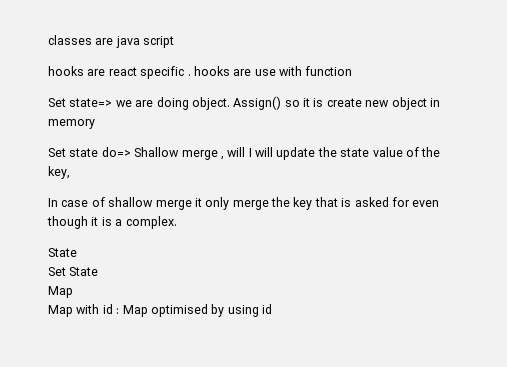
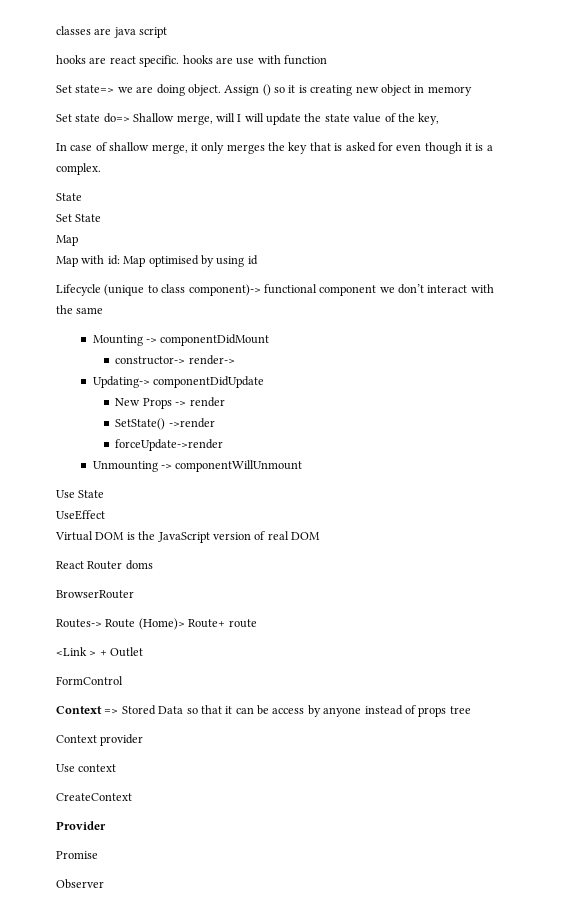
- hooks are react specific . hooks are use with function
+ hooks are react specific. hooks are use with function
- Assign() so it is create new object in memory
+ Assign () so it is creating new object in memory
- Set state do=> Shallow merge , will I will update the state value of the key,
+ Set state do=> Shallow merge, will I will update the state value of the key,
- In case of shallow merge it only merge the key that is asked for even though it is a complex.
+ In case of shallow merge, it only merges the key that is asked for even though it is a complex.
- Map with id : Map optimised by using id
+ Map with id: Map optimised by using id
+ Lifecycle (unique to class component)-> functional component we don’t interact with the same
+ Mounting -> componentDidMount
+ constructor-> render->
+ Updating-> componentDidUpdate
+ New Props -> render
+ SetState() ->render
+ forceUpdate->render
+ Unmounting -> componentWillUnmount
+ Use State
+ UseEffect
+ Virtual DOM is the JavaScript version of real DOM
+ React Router doms
+ BrowserRouter
+ Routes-> Route (Home)> Route+ route
+ <Link > + Outlet
+ FormControl
+ Context => Stored Data so that it can be access by anyone instead of props tree
+ Context provider
+ Use context
+ CreateContext
+ Provider
+ Promise
+ Observer

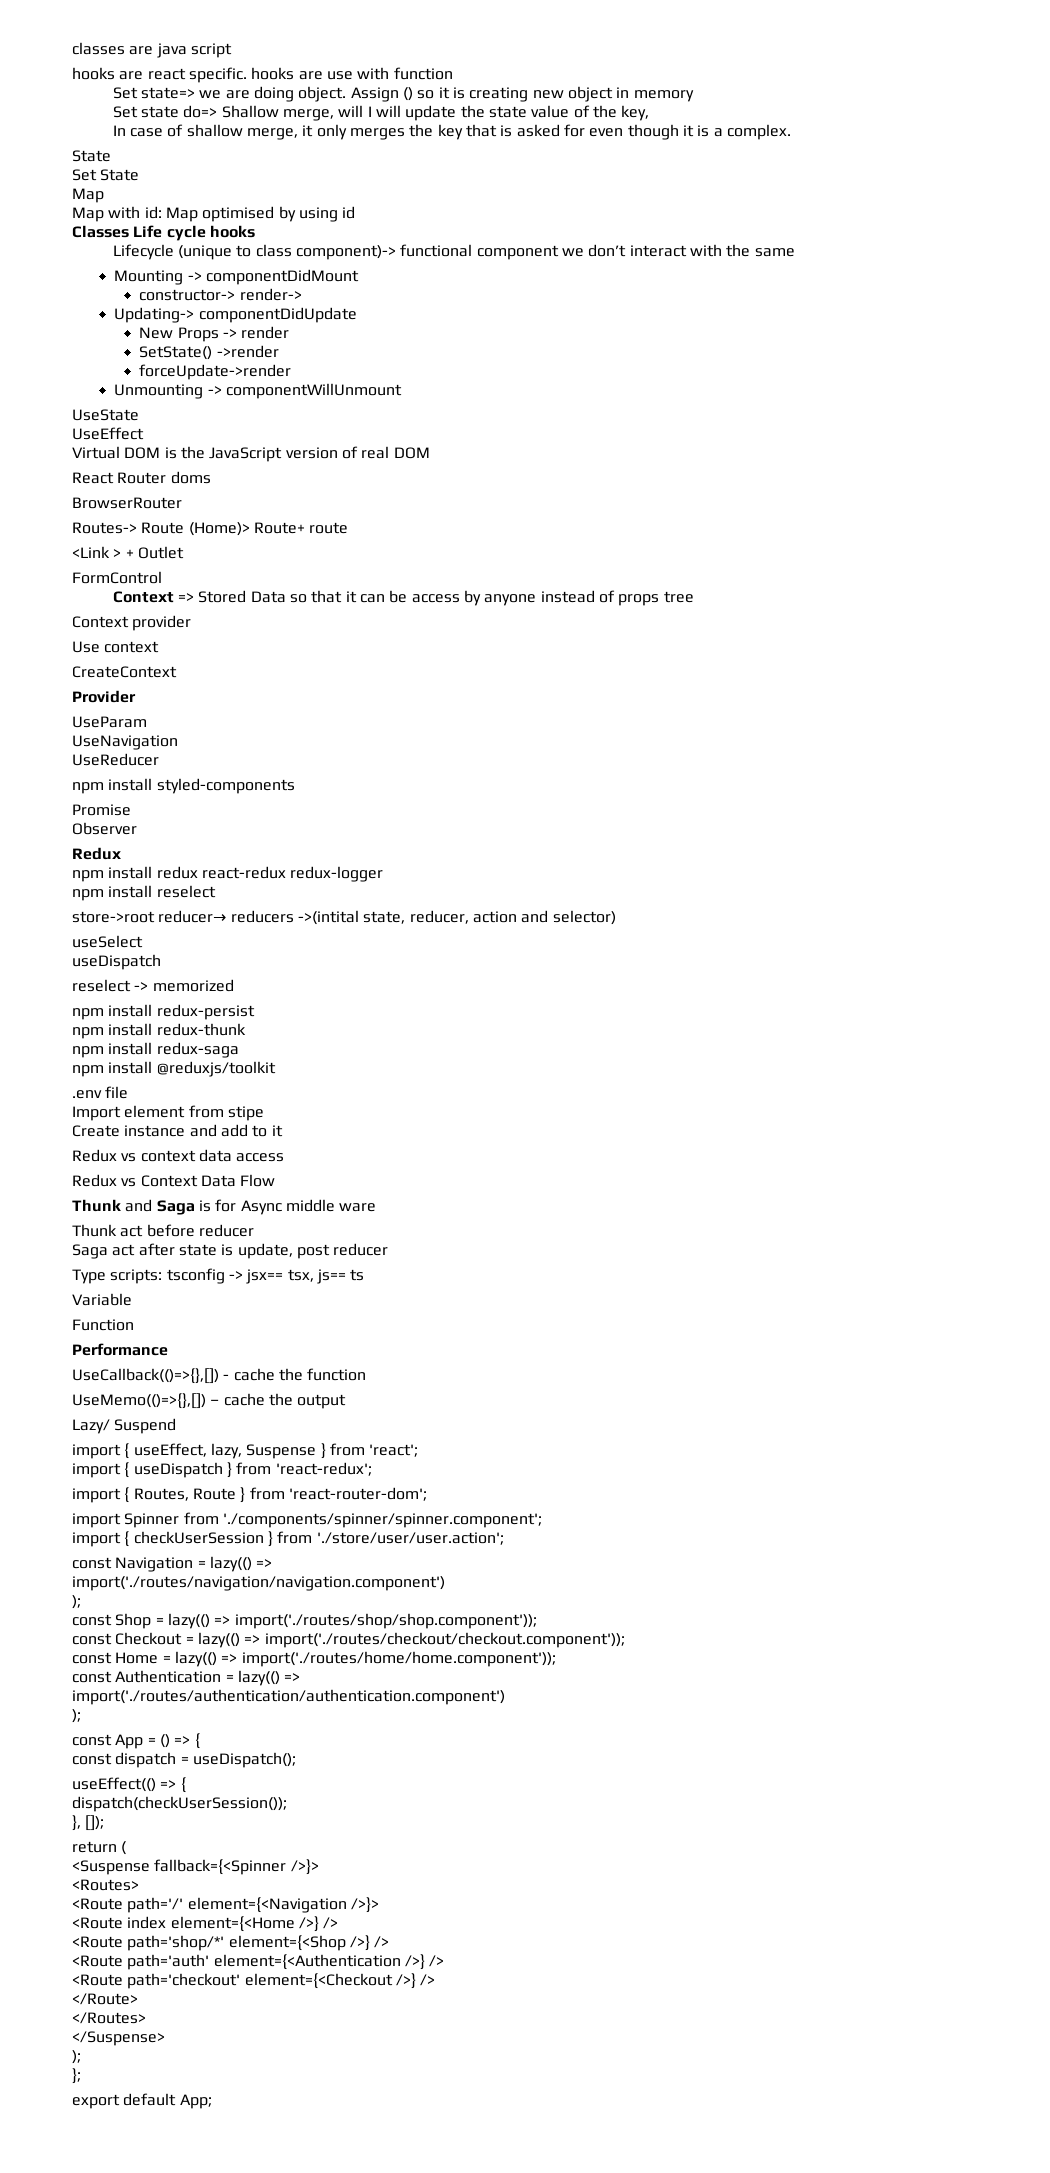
+ Classes Life cycle hooks
- Use State
+ UseState
+ UseParam
+ UseNavigation
+ UseReducer
+ npm install styled-components
  Promise
  Observer
+ Redux
+ npm install redux react-redux redux-logger
+ npm install reselect
+ store->root reducer→ reducers ->(intital state, reducer, action and selector)
+ useSelect
+ useDispatch
+ reselect -> memorized
+ npm install redux-persist
+ npm install redux-thunk
+ npm install redux-saga
+ npm install @reduxjs/toolkit
+ .env file
+ Import element from stipe
+ Create instance and add to it
+ Redux vs context data access
+ Redux vs Context Data Flow
+ Thunk and Saga is for Async middle ware
+ Thunk act before reducer
+ Saga act after state is update, post reducer
+ Type scripts: tsconfig -> jsx== tsx, js== ts
+ Variable
+ Function
+ Performance
+ UseCallback(()=>{},[]) - cache the function
+ UseMemo(()=>{},[]) – cache the output
+ Lazy/ Suspend
+ import { useEffect, lazy, Suspense } from 'react';
+ import { useDispatch } from 'react-redux';
+ import { Routes, Route } from 'react-router-dom';
+ import Spinner from './components/spinner/spinner.component';
+ import { checkUserSession } from './store/user/user.action';
+ const Navigation = lazy(() =>
+ import('./routes/navigation/navigation.component')
+ );
+ const Shop = lazy(() => import('./routes/shop/shop.component'));
+ const Checkout = lazy(() => import('./routes/checkout/checkout.component'));
+ const Home = lazy(() => import('./routes/home/home.component'));
+ const Authentication = lazy(() =>
+ import('./routes/authentication/authentication.component')
+ );
+ const App = () => {
+ const dispatch = useDispatch();
+ useEffect(() => {
+ dispatch(checkUserSession());
+ }, []);
+ return (
+ <Suspense fallback={<Spinner />}>
+ <Routes>
+ <Route path='/' element={<Navigation />}>
+ <Route index element={<Home />} />
+ <Route path='shop/*' element={<Shop />} />
+ <Route path='auth' element={<Authentication />} />
+ <Route path='checkout' element={<Checkout />} />
+ </Route>
+ </Routes>
+ </Suspense>
+ );
+ };
+ export default App;

